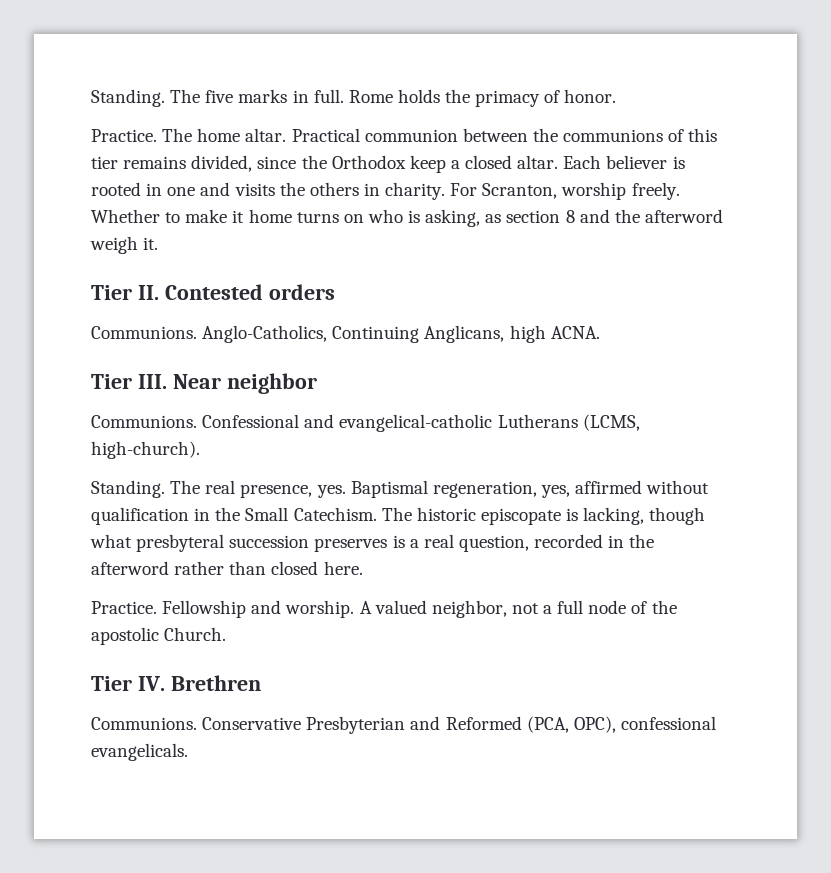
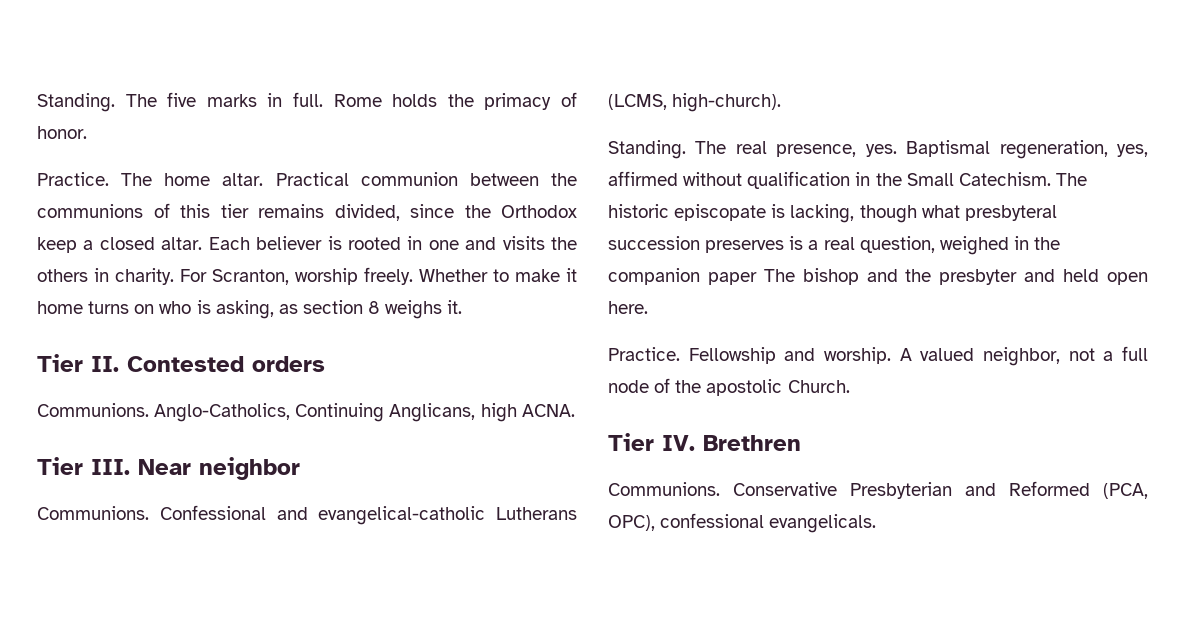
- Whether to make it home turns on who is asking, as section 8 and the afterword weigh it.
+ Whether to make it home turns on who is asking, as section 8 weighs it.
- The historic episcopate is lacking, though what presbyteral succession preserves is a real question, recorded in the afterword rather than closed here.
+ The historic episcopate is lacking, though what presbyteral succession preserves is a real question, weighed in the companion paper The bishop and the presbyter and held open here.

